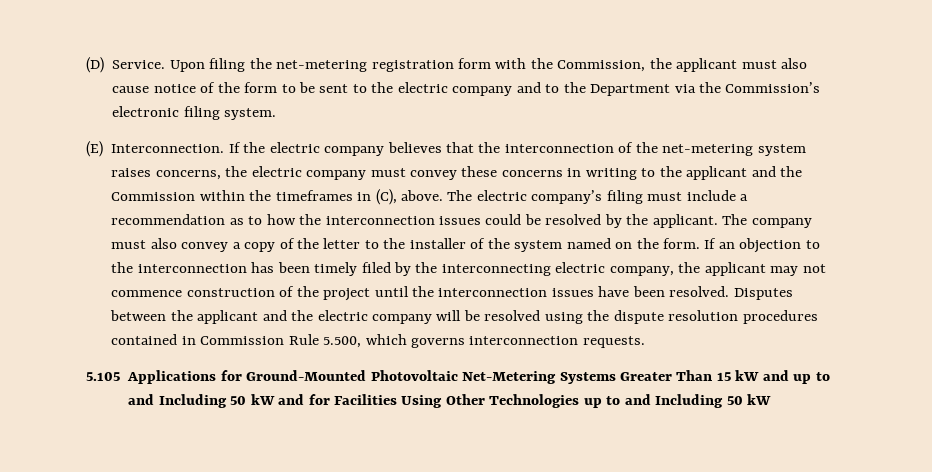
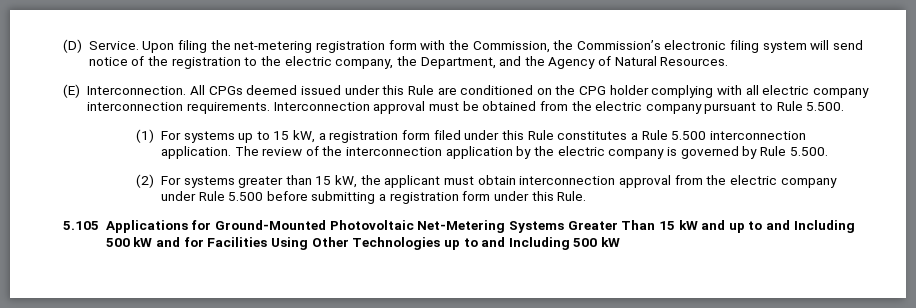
- Upon filing the net-metering registration form with the Commission, the applicant must also cause notice of the form to be sent to the electric company and to the Department via the Commission’s electronic filing system.
- (E) Interconnection. If the electric company believes that the interconnection of the net-metering system raises concerns, the electric company must convey these concerns in writing to the applicant and the Commission within the timeframes in (C), above. The electric company’s filing must include a recommendation as to how the interconnection issues could be resolved by the applicant. The company must also convey a copy of the letter to the installer of the system named on the form. If an objection to the interconnection has been timely filed by the interconnecting electric company, the applicant may not commence construction of the project until the interconnection issues have been resolved. Disputes between the applicant and the electric company will be resolved using the dispute resolution procedures contained in Commission Rule 5.500, which governs interconnection requests.
+ Upon filing the net-metering registration form with the Commission, the Commission’s electronic filing system will send notice of the registration to the electric company, the Department, and the Agency of Natural Resources.
+ (E) Interconnection. All CPGs deemed issued under this Rule are conditioned on the CPG holder complying with all electric company interconnection requirements. Interconnection approval must be obtained from the electric company pursuant to Rule 5.500.
+ (1) For systems up to 15 kW, a registration form filed under this Rule constitutes a Rule 5.500 interconnection application. The review of the interconnection application by the electric company is governed by Rule 5.500.
+ (2) For systems greater than 15 kW, the applicant must obtain interconnection approval from the electric company under Rule 5.500 before submitting a registration form under this Rule.
- 5.105 Applications for Ground-Mounted Photovoltaic Net-Metering Systems Greater Than 15 kW and up to and Including 50 kW and for Facilities Using Other Technologies up to and Including 50 kW
+ 5.105 Applications for Ground-Mounted Photovoltaic Net-Metering Systems Greater Than 15 kW and up to and Including 500 kW and for Facilities Using Other Technologies up to and Including 500 kW

